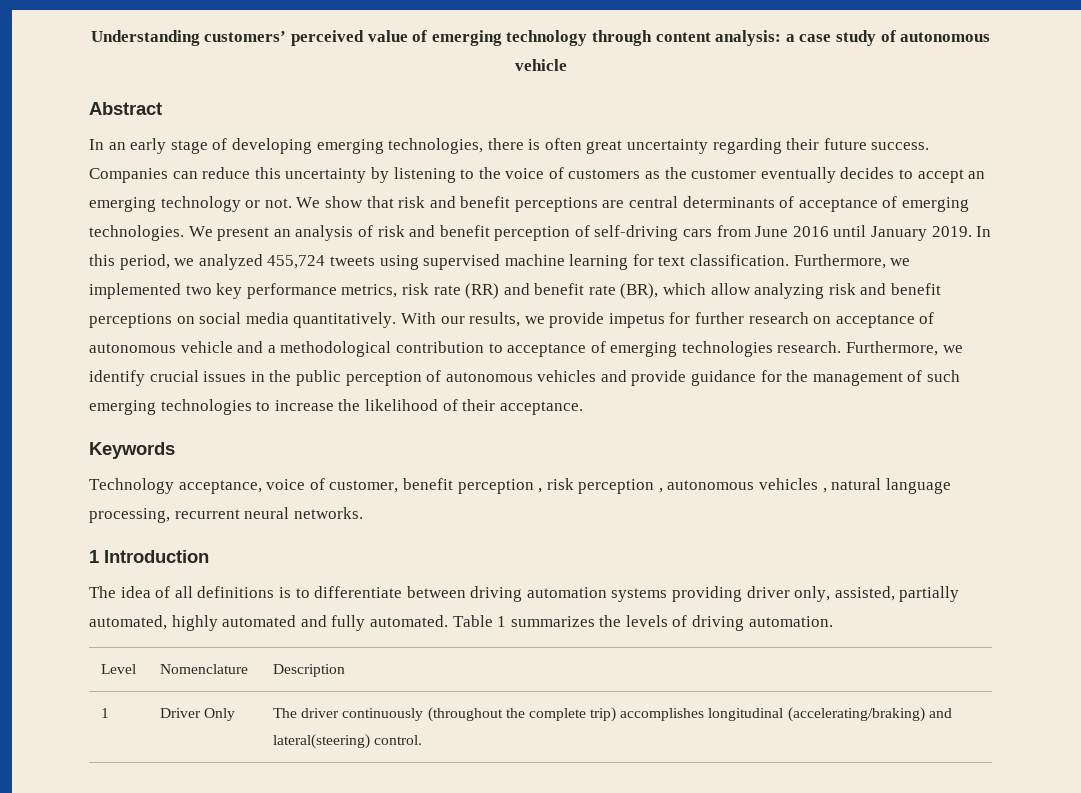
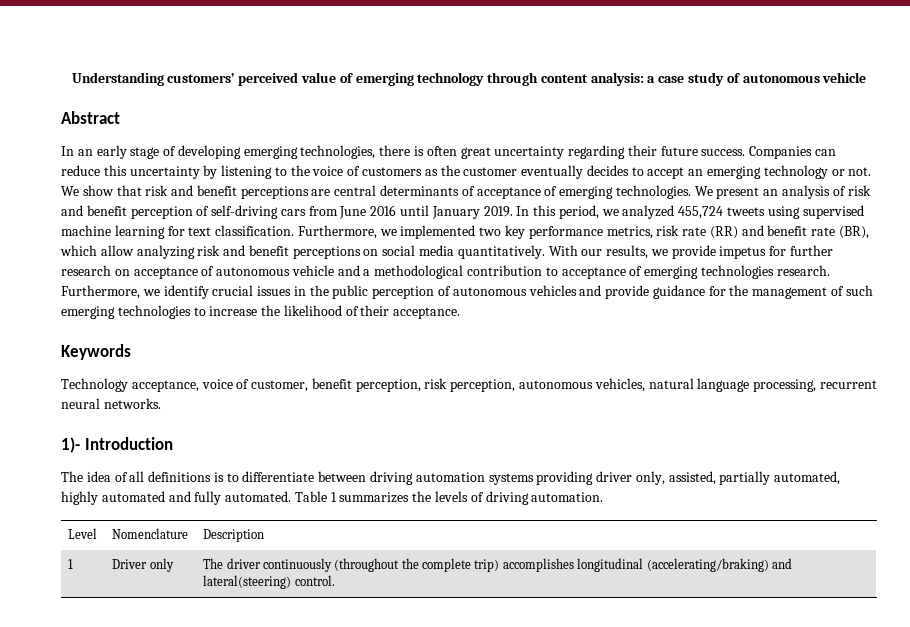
- Technology acceptance, voice of customer, benefit perception , risk perception , autonomous vehicles , natural language processing, recurrent neural networks.
+ Technology acceptance, voice of customer, benefit perception, risk perception, autonomous vehicles, natural language processing, recurrent neural networks.
- 1 Introduction
+ 1)- Introduction
- 1 | Driver Only | The driver continuously (throughout the complete trip) accomplishes longitudinal (accelerating/braking) and lateral(steering) control.
+ 1 | Driver only | The driver continuously (throughout the complete trip) accomplishes longitudinal (accelerating/braking) and lateral(steering) control.

